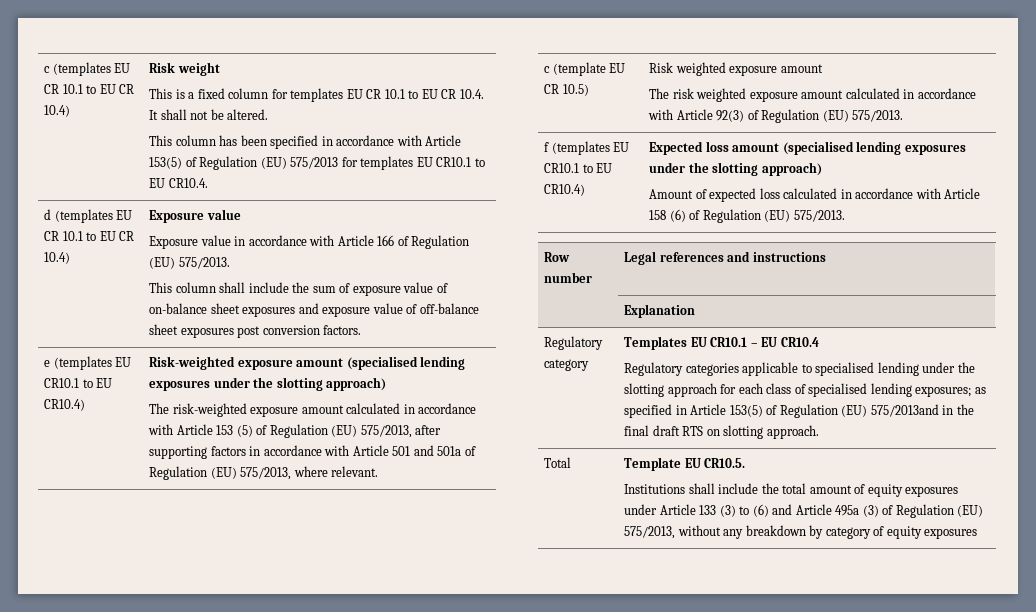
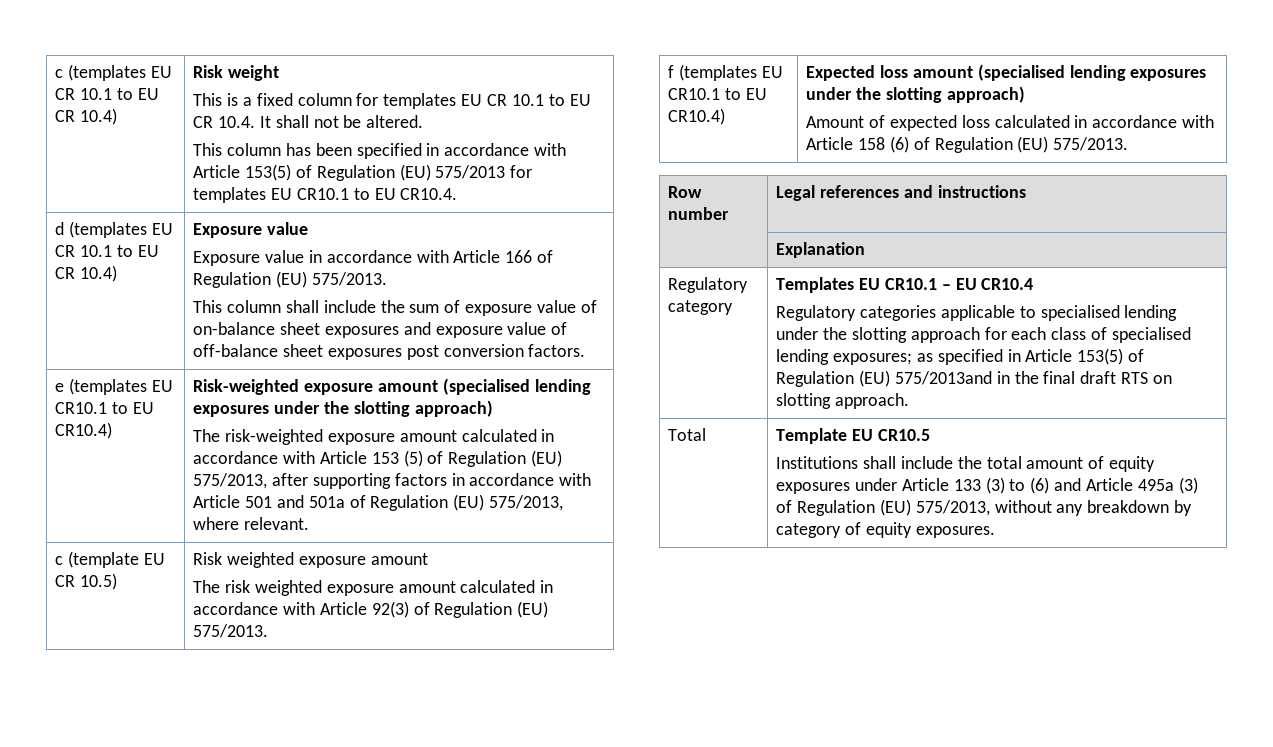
- Total | Template EU CR10.5.
- Institutions shall include the total amount of equity exposures under Article 133 (3) to (6) and Article 495a (3) of Regulation (EU) 575/2013, without any breakdown by category of equity exposures
+ Total | Template EU CR10.5
+ Institutions shall include the total amount of equity exposures under Article 133 (3) to (6) and Article 495a (3) of Regulation (EU) 575/2013, without any breakdown by category of equity exposures.

